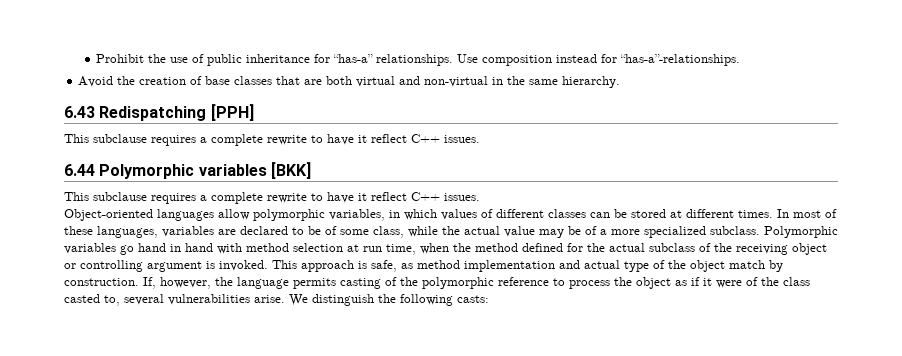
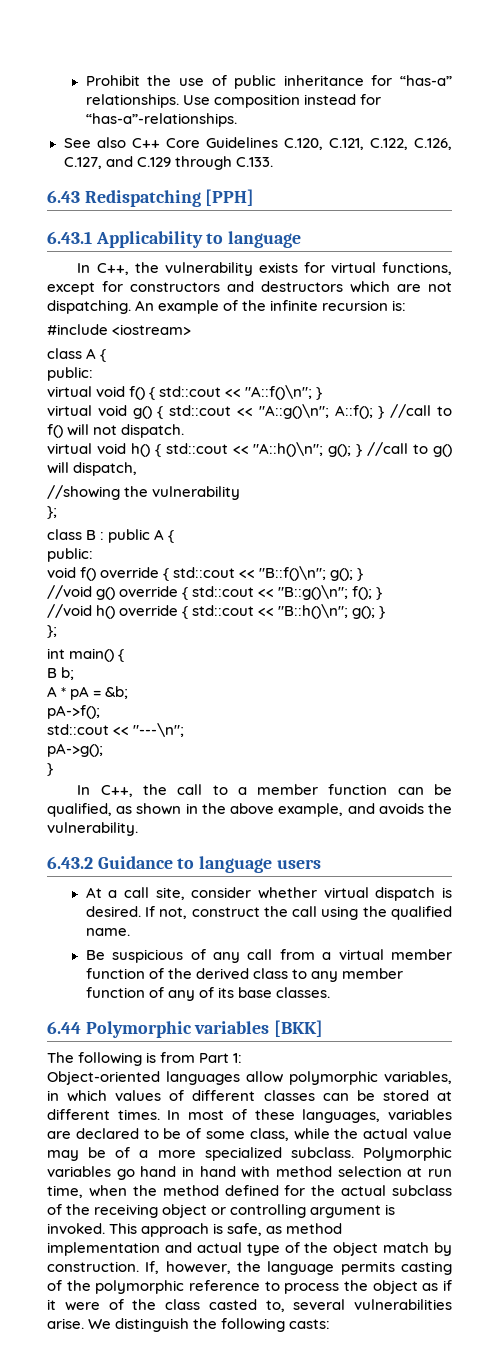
- Avoid the creation of base classes that are both virtual and non-virtual in the same hierarchy.
+ See also C++ Core Guidelines C.120, C.121, C.122, C.126, C.127, and C.129 through C.133.
  6.43 Redispatching [PPH]
- This subclause requires a complete rewrite to have it reflect C++ issues.
+ 6.43.1 Applicability to language
+ In C++, the vulnerability exists for virtual functions, except for constructors and destructors which are not dispatching. An example of the infinite recursion is:
+ #include <iostream>
+ class A {
+ public:
+ virtual void f() { std::cout << "A::f()\n"; }
+ virtual void g() { std::cout << "A::g()\n"; A::f(); } //call to f() will not dispatch.
+ virtual void h() { std::cout << "A::h()\n"; g(); } //call to g() will dispatch,
+ //showing the vulnerability
+ };
+ class B : public A {
+ public:
+ void f() override { std::cout << "B::f()\n"; g(); }
+ //void g() override { std::cout << "B::g()\n"; f(); }
+ //void h() override { std::cout << "B::h()\n"; g(); }
+ };
+ int main() {
+ B b;
+ A * pA = &b;
+ pA->f();
+ std::cout << "---\n";
+ pA->g();
+ }
+ In C++, the call to a member function can be qualified, as shown in the above example, and avoids the vulnerability.
+ 6.43.2 Guidance to language users
+ At a call site, consider whether virtual dispatch is desired. If not, construct the call using the qualified name.
+ Be suspicious of any call from a virtual member function of the derived class to any member function of any of its base classes.
  6.44 Polymorphic variables [BKK]
- This subclause requires a complete rewrite to have it reflect C++ issues.
+ The following is from Part 1:

